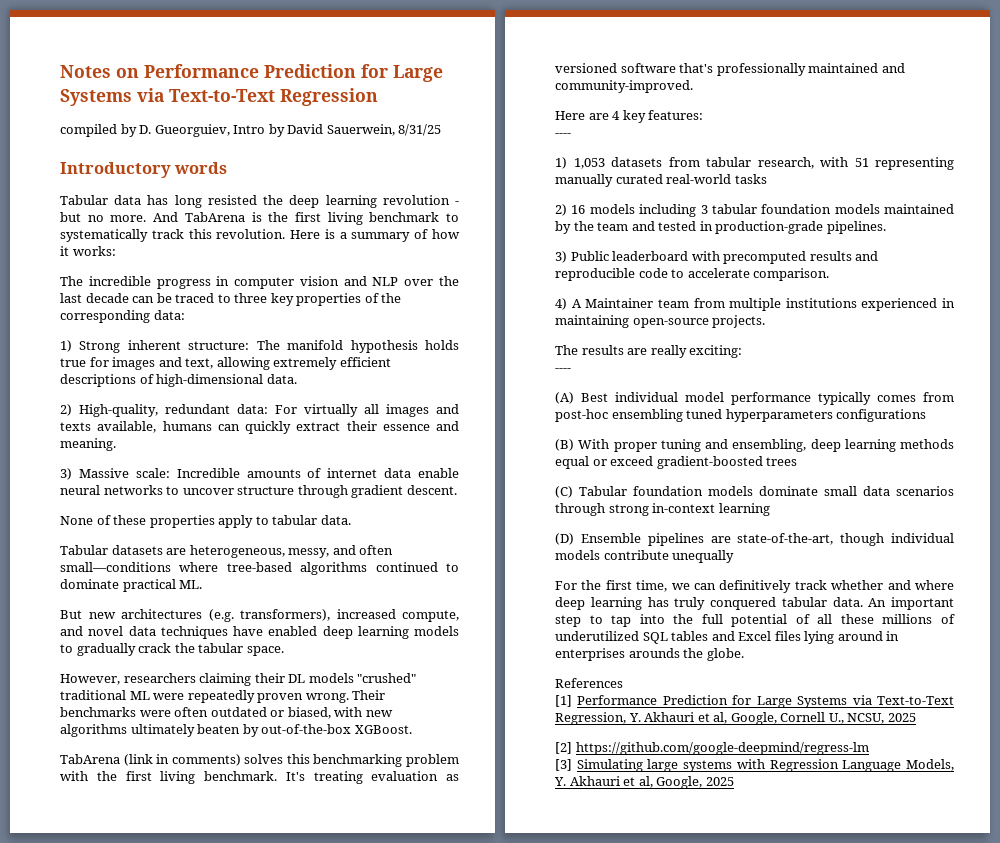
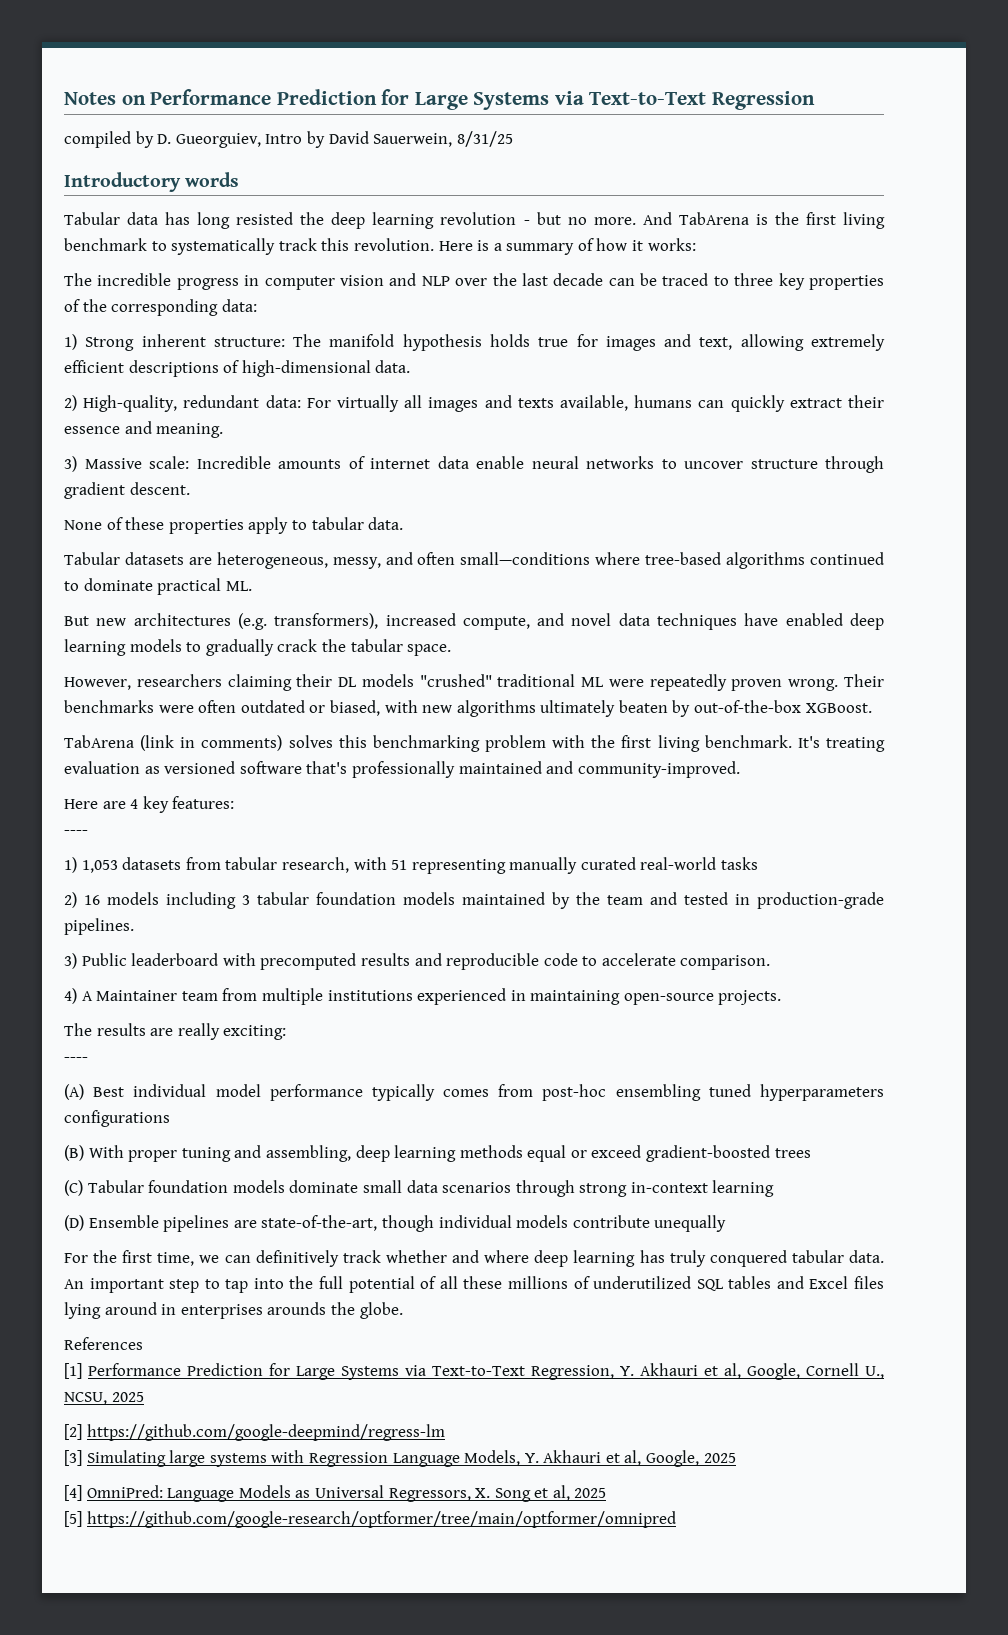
- (B) With proper tuning and ensembling, deep learning methods equal or exceed gradient-boosted trees
+ (B) With proper tuning and assembling, deep learning methods equal or exceed gradient-boosted trees
+ [4] OmniPred: Language Models as Universal Regressors, X. Song et al, 2025
+ [5] https://github.com/google-research/optformer/tree/main/optformer/omnipred

